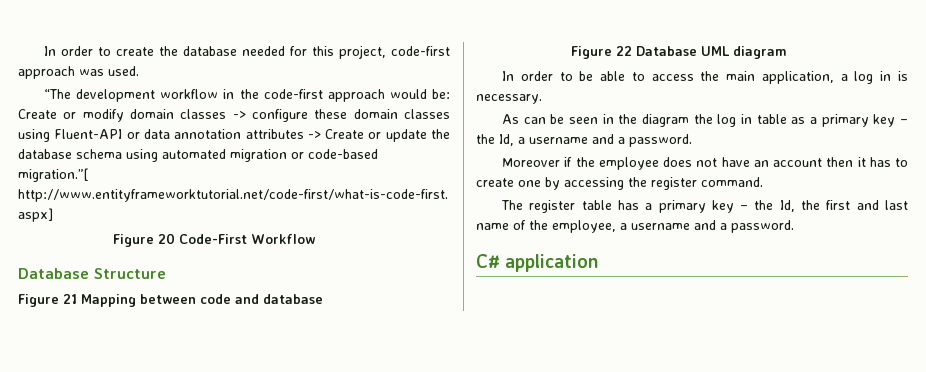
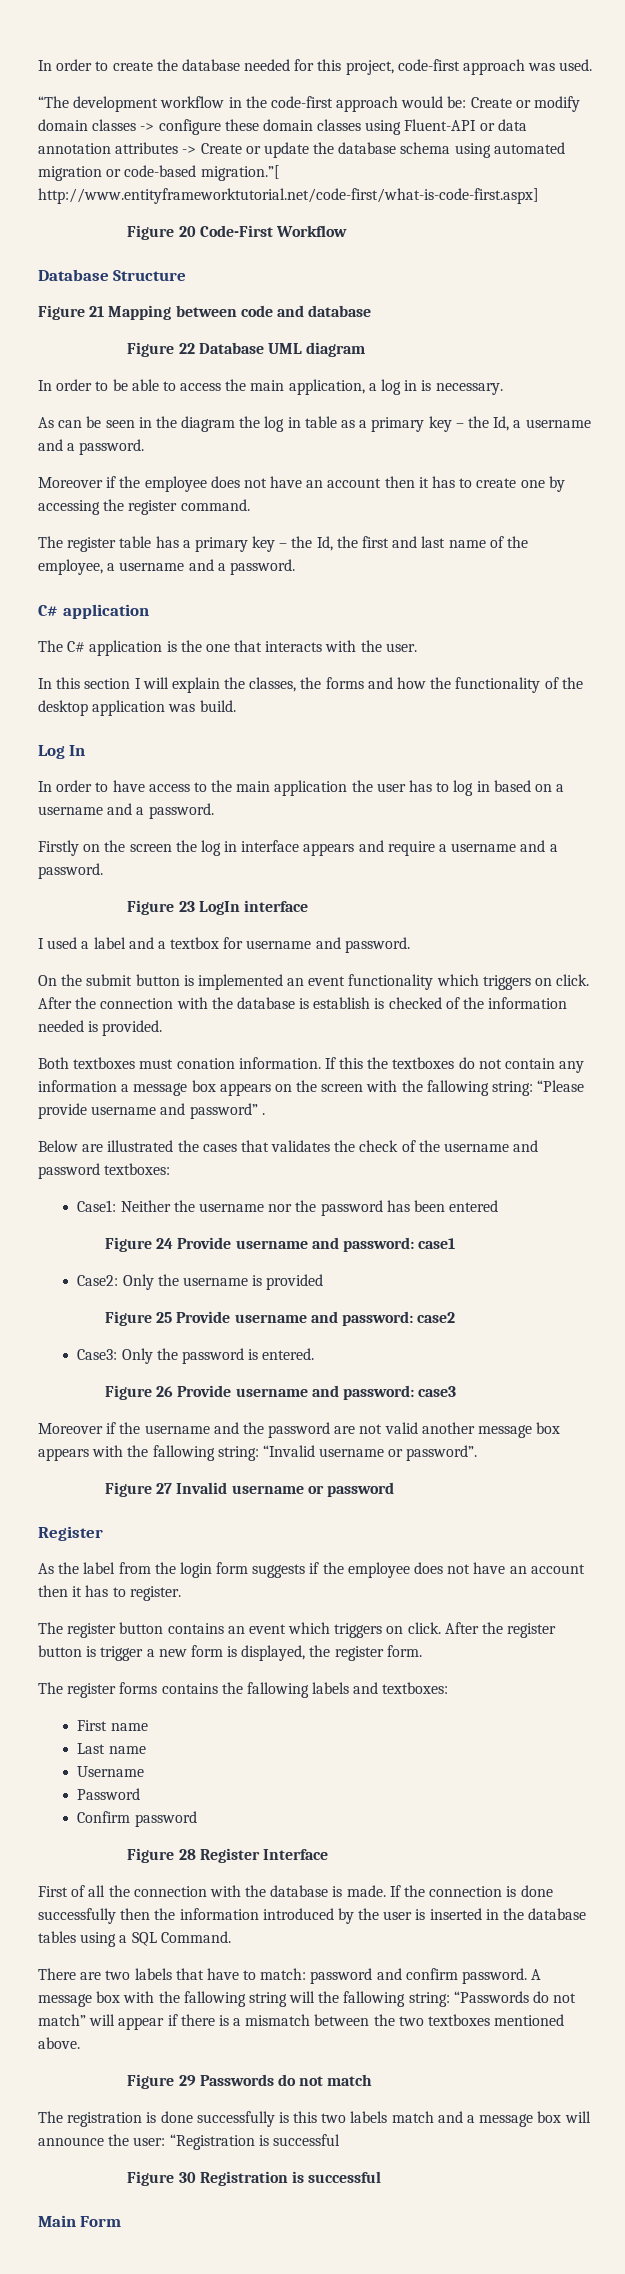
+ The C# application is the one that interacts with the user.
+ In this section I will explain the classes, the forms and how the functionality of the desktop application was build.
+ Log In
+ In order to have access to the main application the user has to log in based on a username and a password.
+ Firstly on the screen the log in interface appears and require a username and a password.
+ Figure 23 LogIn interface
+ I used a label and a textbox for username and password.
+ On the submit button is implemented an event functionality which triggers on click. After the connection with the database is establish is checked of the information needed is provided.
+ Both textboxes must conation information. If this the textboxes do not contain any information a message box appears on the screen with the fallowing string: “Please provide username and password” .
+ Below are illustrated the cases that validates the check of the username and password textboxes:
+ Case1: Neither the username nor the password has been entered
+ Figure 24 Provide username and password: case1
+ Case2: Only the username is provided
+ Figure 25 Provide username and password: case2
+ Case3: Only the password is entered.
+ Figure 26 Provide username and password: case3
+ Moreover if the username and the password are not valid another message box appears with the fallowing string: “Invalid username or password”.
+ Figure 27 Invalid username or password
+ Register
+ As the label from the login form suggests if the employee does not have an account then it has to register.
+ The register button contains an event which triggers on click. After the register button is trigger a new form is displayed, the register form.
+ The register forms contains the fallowing labels and textboxes:
+ First name
+ Last name
+ Username
+ Password
+ Confirm password
+ Figure 28 Register Interface
+ First of all the connection with the database is made. If the connection is done successfully then the information introduced by the user is inserted in the database tables using a SQL Command.
+ There are two labels that have to match: password and confirm password. A message box with the fallowing string will the fallowing string: “Passwords do not match” will appear if there is a mismatch between the two textboxes mentioned above.
+ Figure 29 Passwords do not match
+ The registration is done successfully is this two labels match and a message box will announce the user: “Registration is successful
+ Figure 30 Registration is successful
+ Main Form

